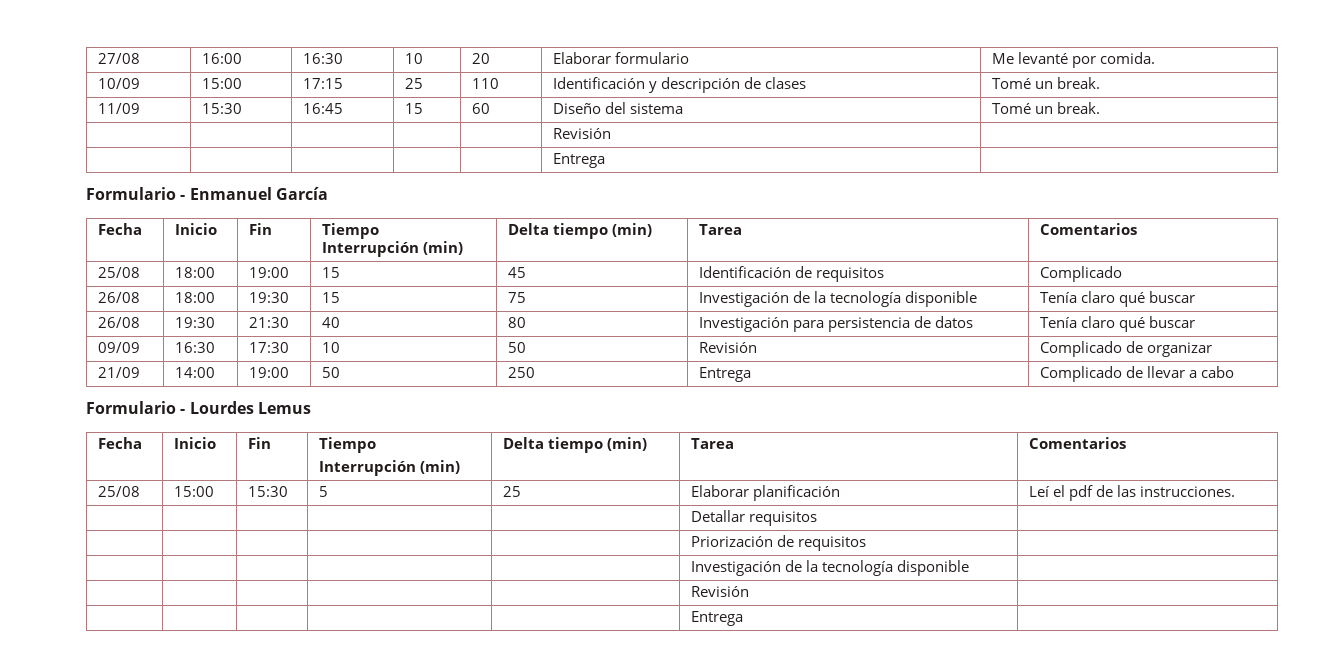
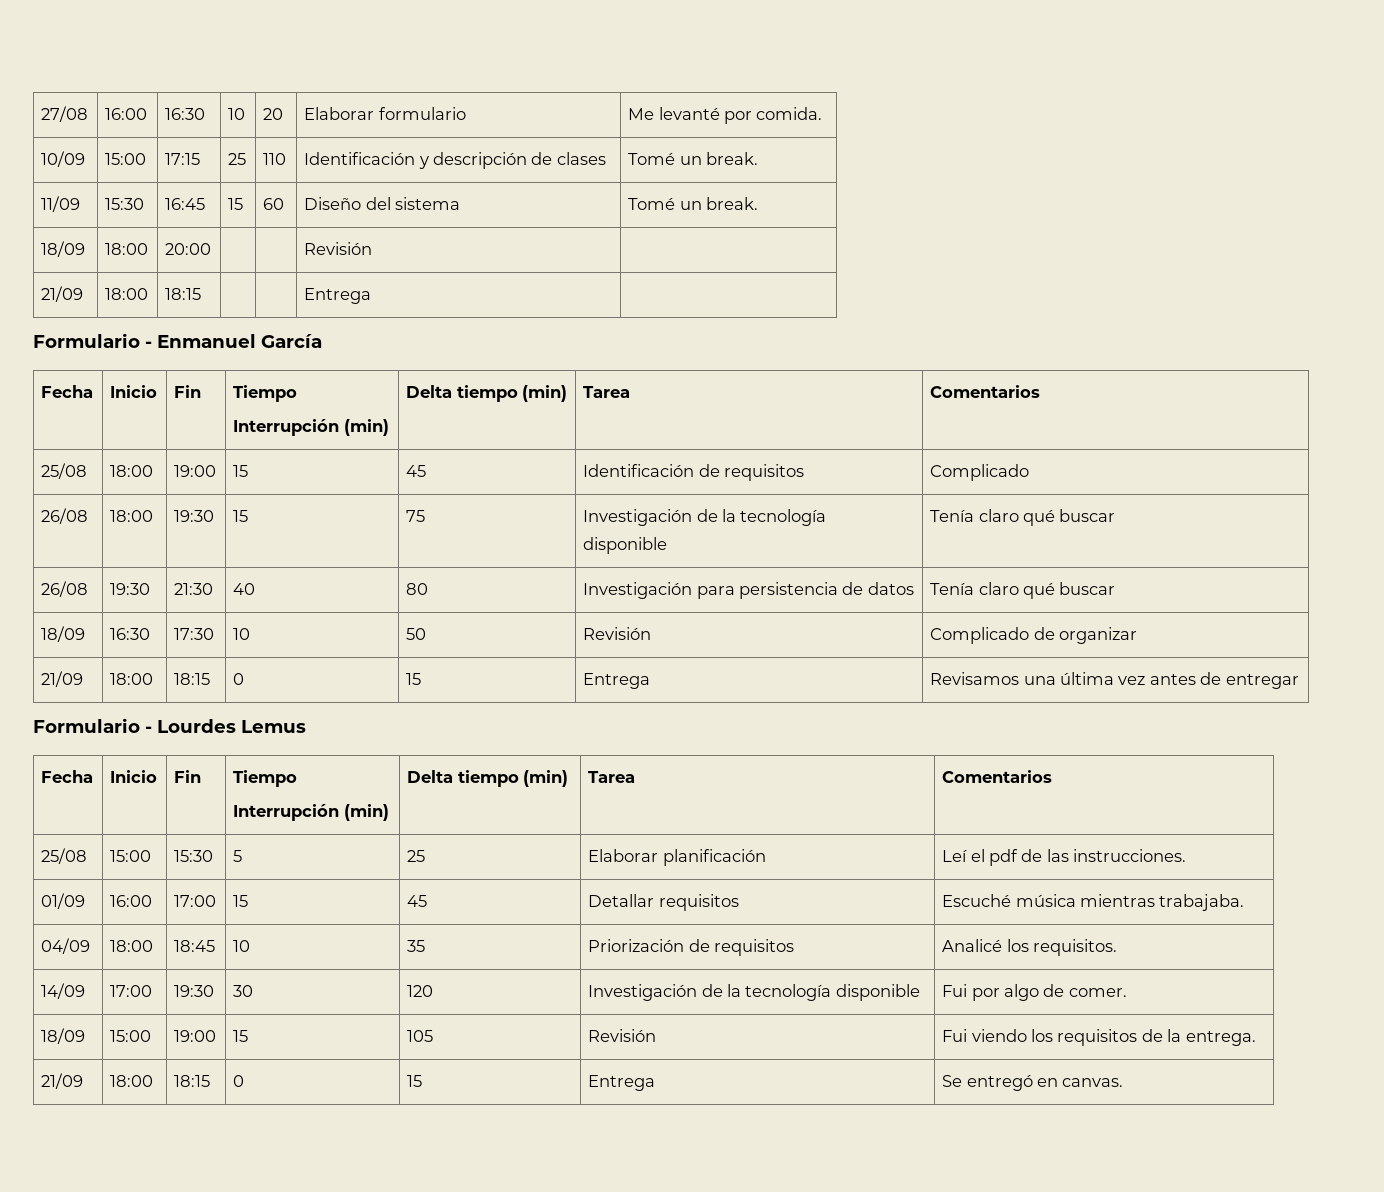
  11/09 | 15:30 | 16:45 | 15 | 60 | Diseño del sistema | Tomé un break.
- | | | | | Revisión |
- | | | | | Entrega |
+ 18/09 | 18:00 | 20:00 | | | Revisión |
+ 21/09 | 18:00 | 18:15 | | | Entrega |
- 09/09 | 16:30 | 17:30 | 10 | 50 | Revisión | Complicado de organizar
+ 18/09 | 16:30 | 17:30 | 10 | 50 | Revisión | Complicado de organizar
- 21/09 | 14:00 | 19:00 | 50 | 250 | Entrega | Complicado de llevar a cabo
+ 21/09 | 18:00 | 18:15 | 0 | 15 | Entrega | Revisamos una última vez antes de entregar
- | | | | | Detallar requisitos |
- | | | | | Priorización de requisitos |
- | | | | | Investigación de la tecnología disponible |
- | | | | | Revisión |
- | | | | | Entrega |
+ 01/09 | 16:00 | 17:00 | 15 | 45 | Detallar requisitos | Escuché música mientras trabajaba.
+ 04/09 | 18:00 | 18:45 | 10 | 35 | Priorización de requisitos | Analicé los requisitos.
+ 14/09 | 17:00 | 19:30 | 30 | 120 | Investigación de la tecnología disponible | Fui por algo de comer.
+ 18/09 | 15:00 | 19:00 | 15 | 105 | Revisión | Fui viendo los requisitos de la entrega.
+ 21/09 | 18:00 | 18:15 | 0 | 15 | Entrega | Se entregó en canvas.

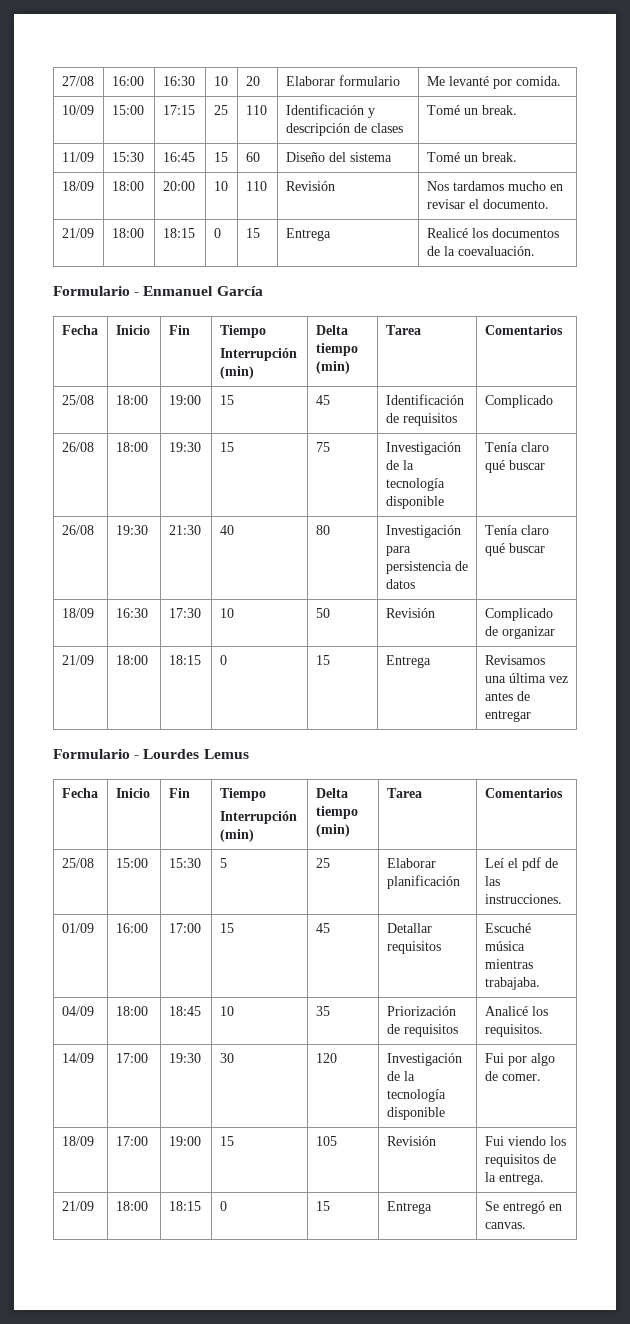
- 18/09 | 18:00 | 20:00 | | | Revisión |
- 21/09 | 18:00 | 18:15 | | | Entrega |
+ 18/09 | 18:00 | 20:00 | 10 | 110 | Revisión | Nos tardamos mucho en revisar el documento.
+ 21/09 | 18:00 | 18:15 | 0 | 15 | Entrega | Realicé los documentos de la coevaluación.
- 18/09 | 15:00 | 19:00 | 15 | 105 | Revisión | Fui viendo los requisitos de la entrega.
+ 18/09 | 17:00 | 19:00 | 15 | 105 | Revisión | Fui viendo los requisitos de la entrega.

